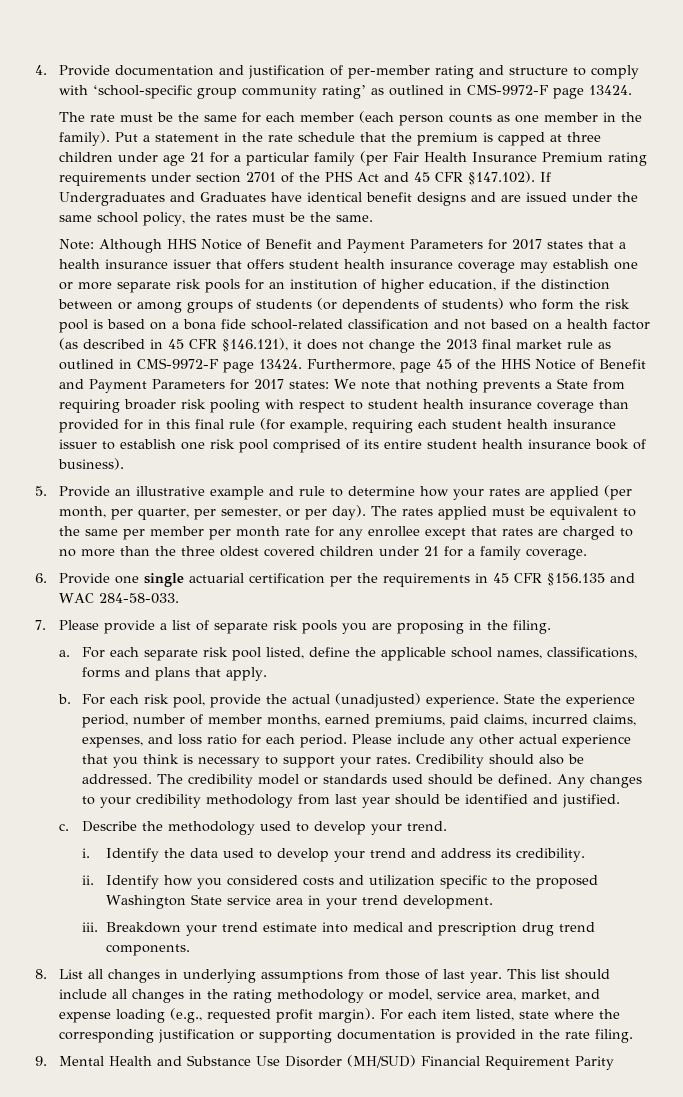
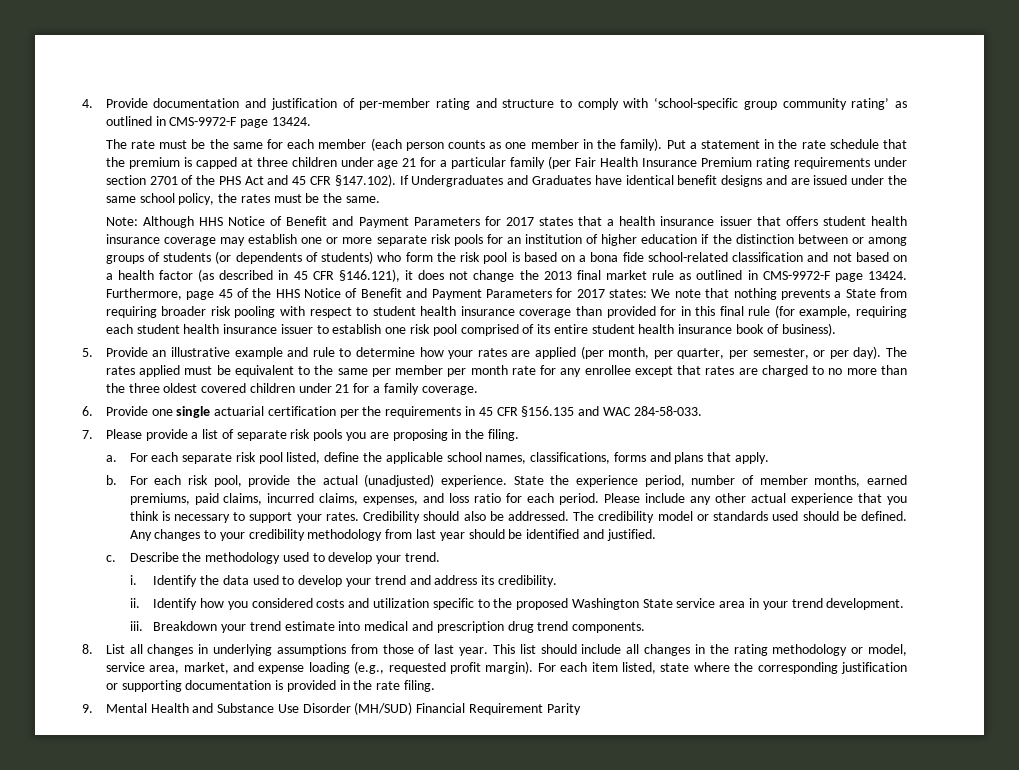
- Although HHS Notice of Benefit and Payment Parameters for 2017 states that a health insurance issuer that offers student health insurance coverage may establish one or more separate risk pools for an institution of higher education, if the distinction between or among groups of students (or dependents of students) who form the risk pool is based on a bona fide school-related classification and not based on a health factor (as described in 45 CFR §146.121), it does not change the 2013 final market rule as outlined in CMS-9972-F page 13424.
+ Although HHS Notice of Benefit and Payment Parameters for 2017 states that a health insurance issuer that offers student health insurance coverage may establish one or more separate risk pools for an institution of higher education if the distinction between or among groups of students (or dependents of students) who form the risk pool is based on a bona fide school-related classification and not based on a health factor (as described in 45 CFR §146.121), it does not change the 2013 final market rule as outlined in CMS-9972-F page 13424.

